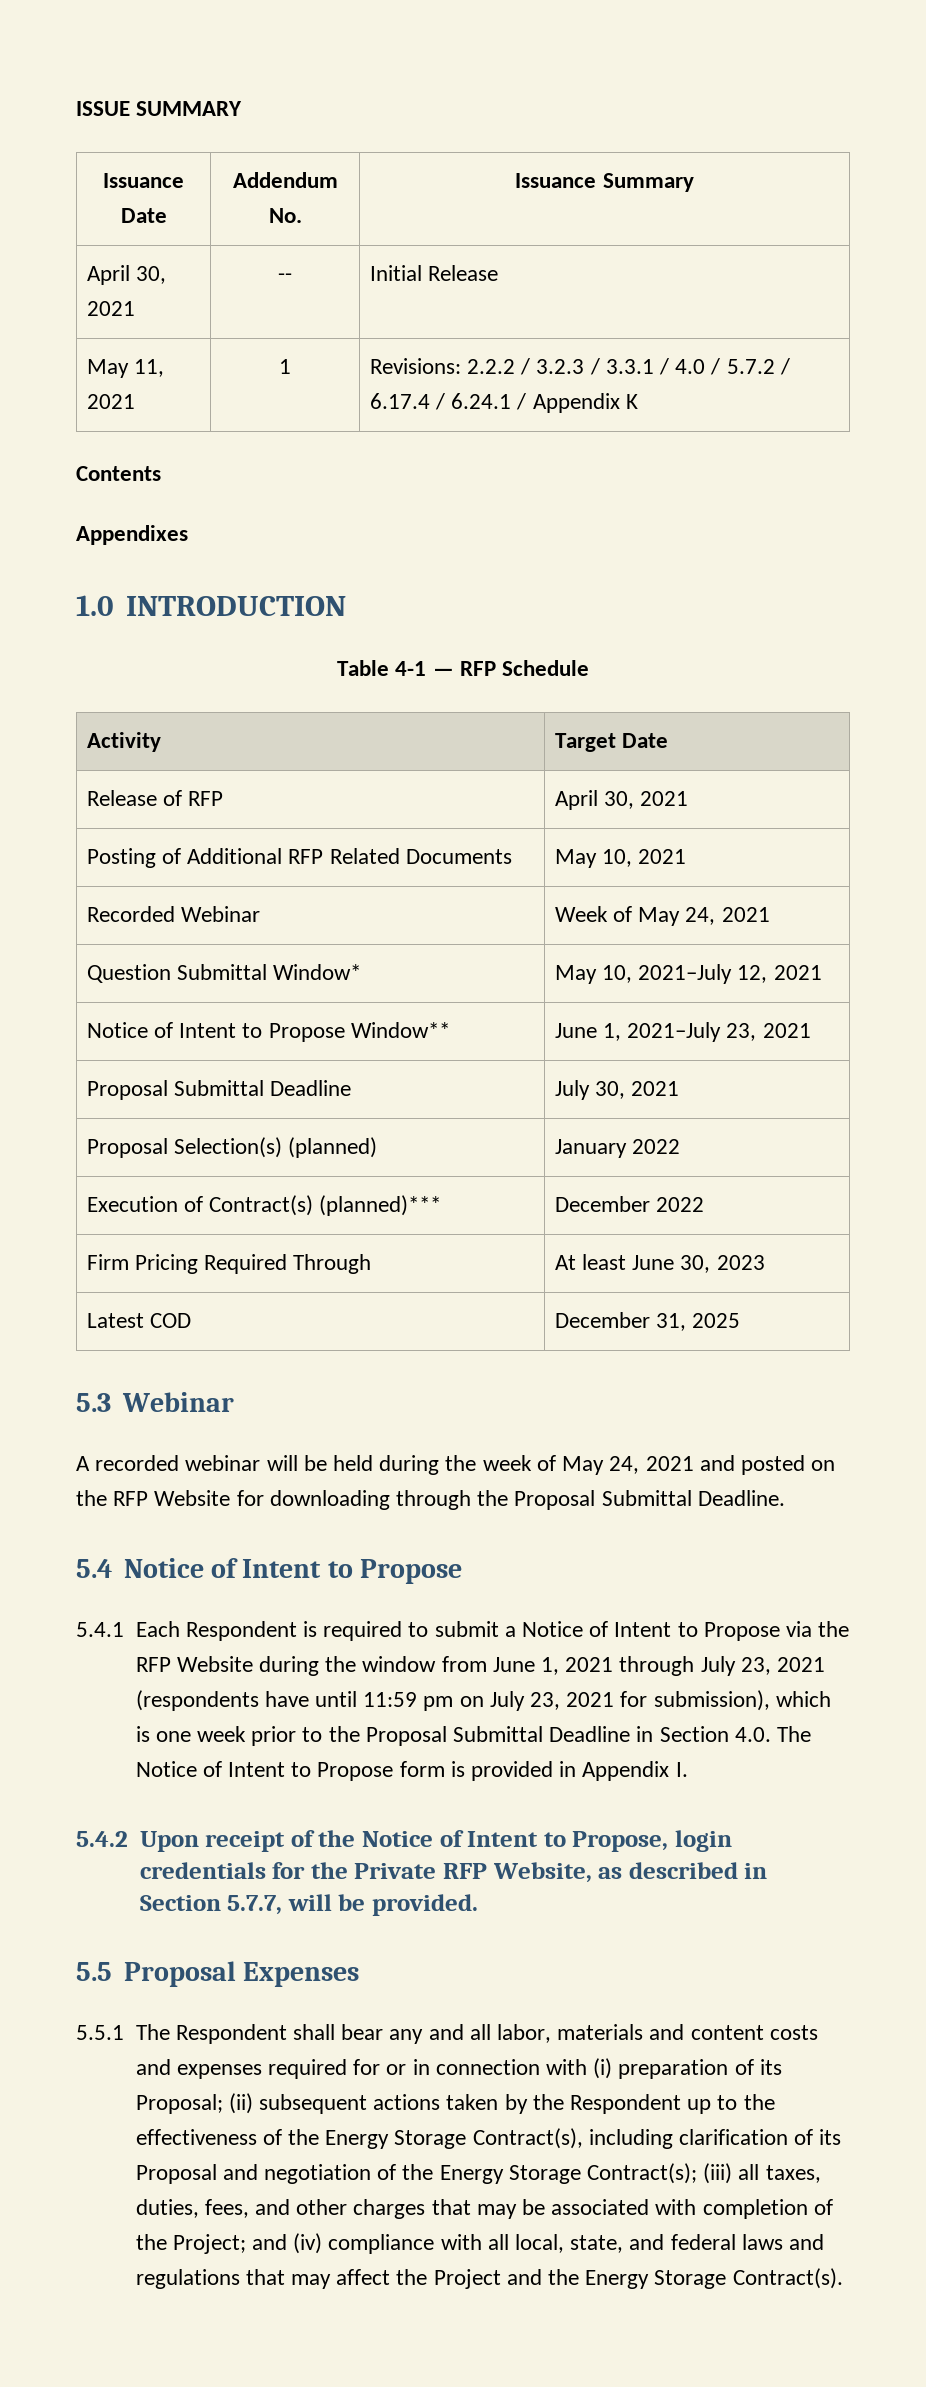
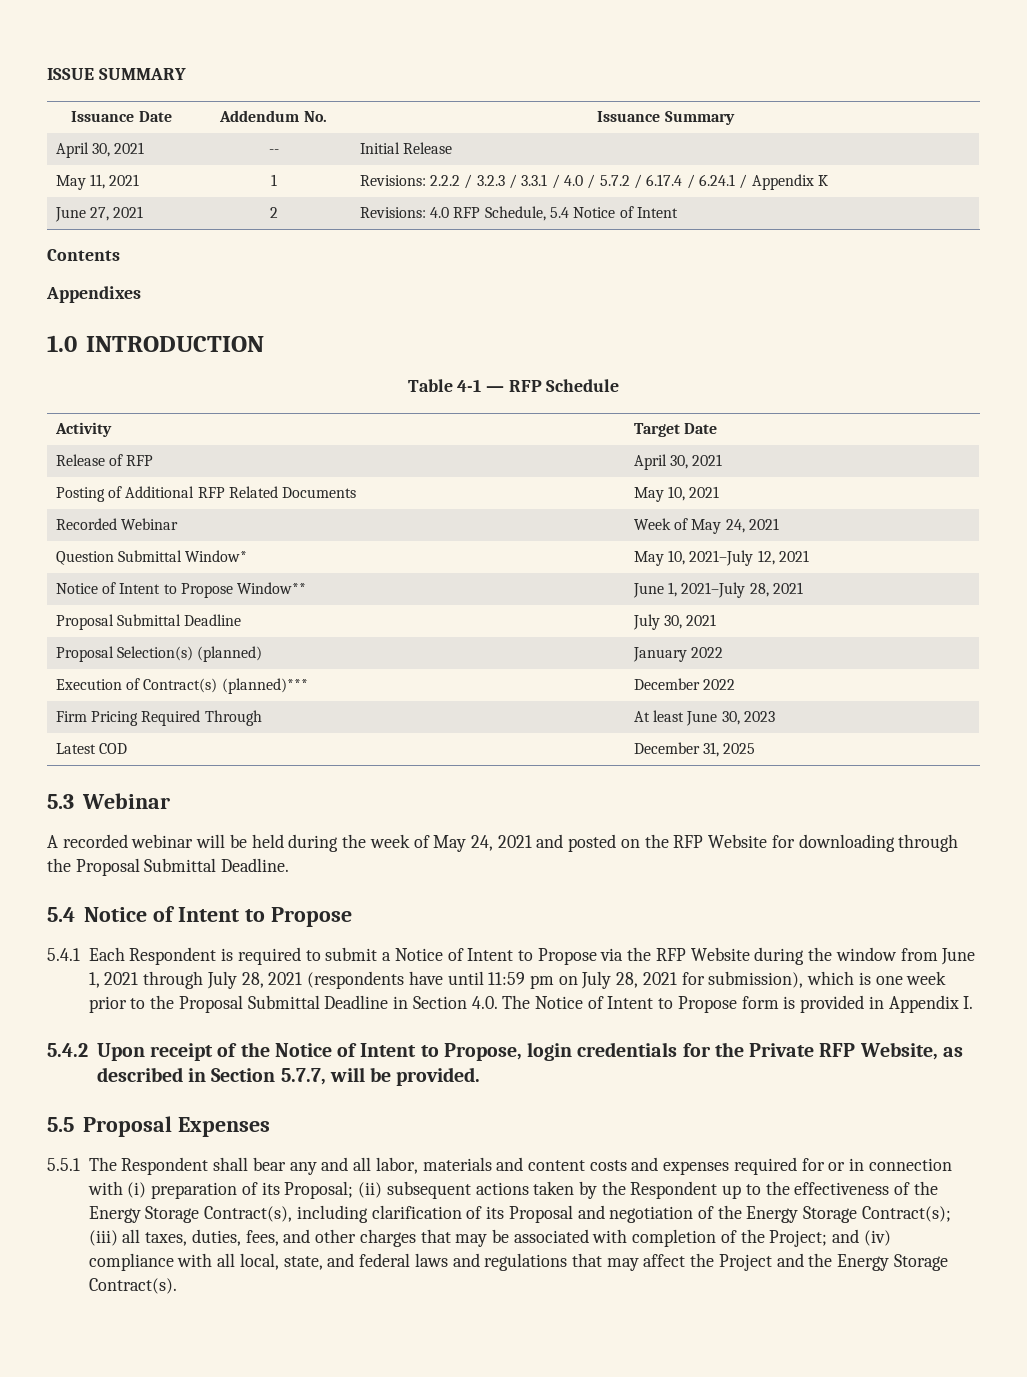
+ June 27, 2021 | 2 | Revisions: 4.0 RFP Schedule, 5.4 Notice of Intent
- Notice of Intent to Propose Window** | June 1, 2021–July 23, 2021
+ Notice of Intent to Propose Window** | June 1, 2021–July 28, 2021
- 5.4.1 Each Respondent is required to submit a Notice of Intent to Propose via the RFP Website during the window from June 1, 2021 through July 23, 2021 (respondents have until 11:59 pm on July 23, 2021 for submission), which is one week prior to the Proposal Submittal Deadline in Section 4.0. The Notice of Intent to Propose form is provided in Appendix I.
+ 5.4.1 Each Respondent is required to submit a Notice of Intent to Propose via the RFP Website during the window from June 1, 2021 through July 28, 2021 (respondents have until 11:59 pm on July 28, 2021 for submission), which is one week prior to the Proposal Submittal Deadline in Section 4.0. The Notice of Intent to Propose form is provided in Appendix I.

